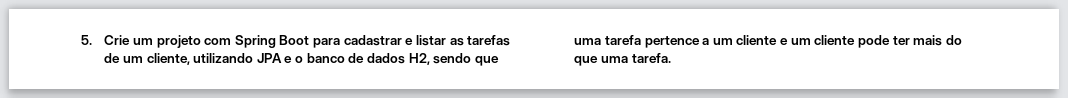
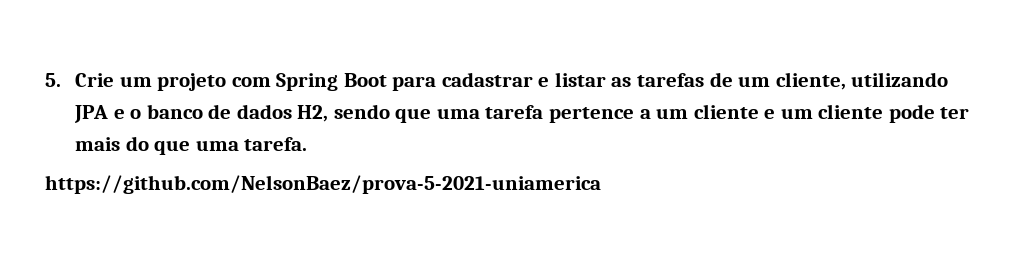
+ https://github.com/NelsonBaez/prova-5-2021-uniamerica

